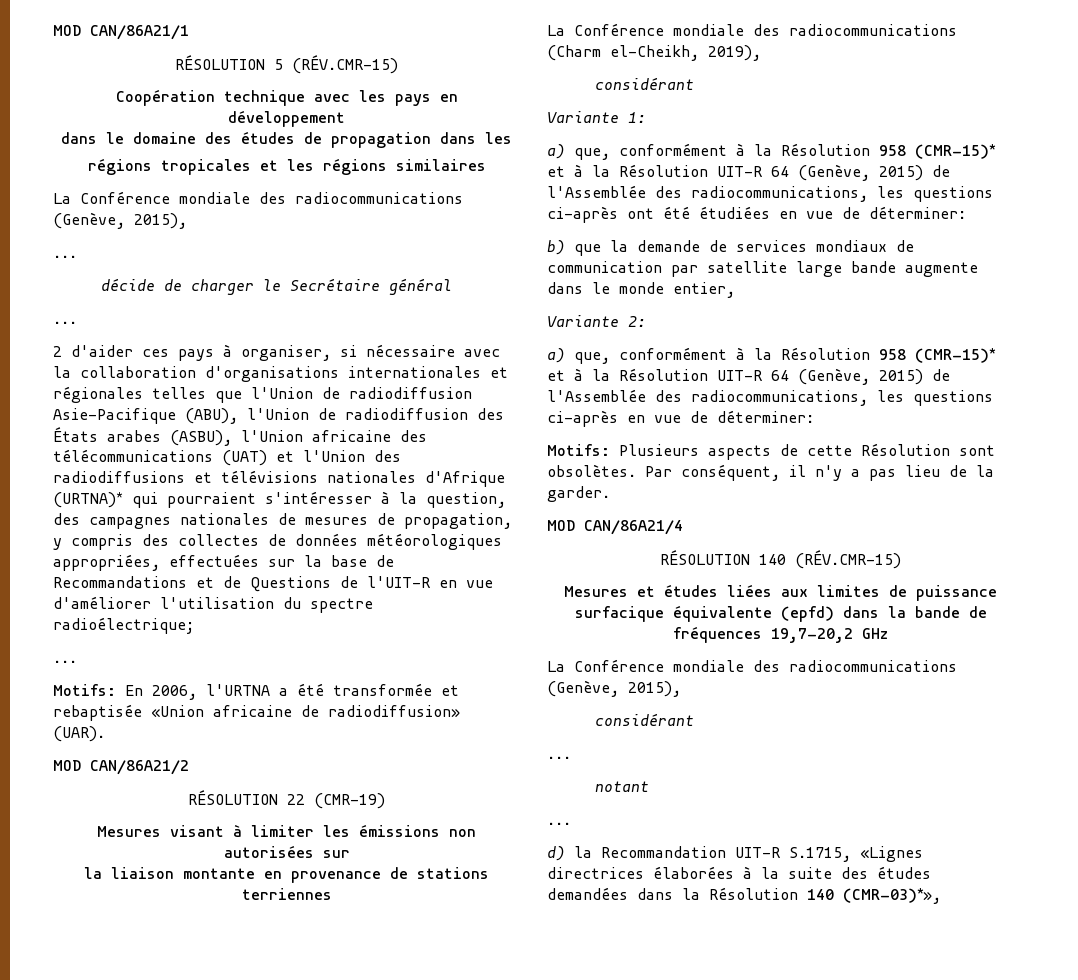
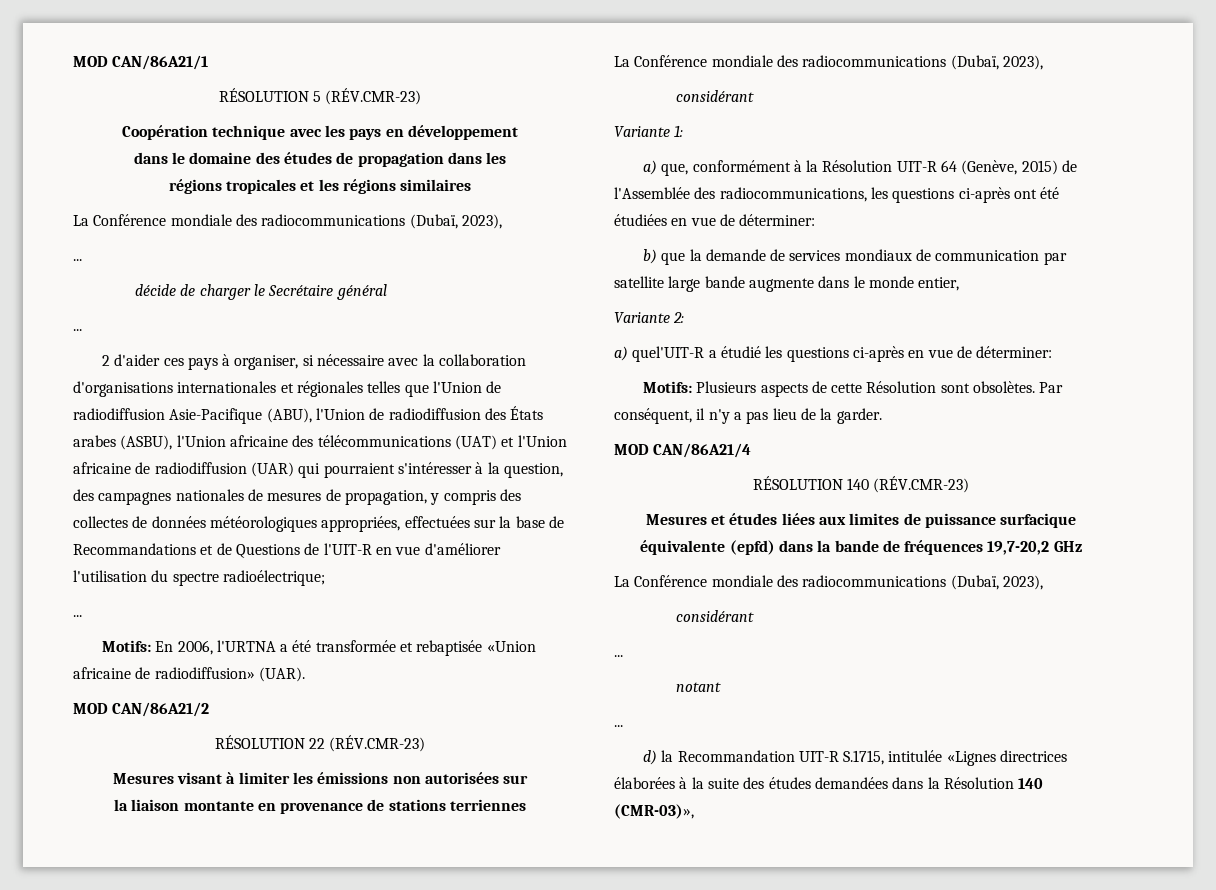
- RÉSOLUTION 5 (RÉV.CMR-15)
+ RÉSOLUTION 5 (RÉV.CMR-23)
  régions tropicales et les régions similaires
- La Conférence mondiale des radiocommunications (Genève, 2015),
+ La Conférence mondiale des radiocommunications (Dubaï, 2023),
- 2 d'aider ces pays à organiser, si nécessaire avec la collaboration d'organisations internationales et régionales telles que l'Union de radiodiffusion Asie-Pacifique (ABU), l'Union de radiodiffusion des États arabes (ASBU), l'Union africaine des télécommunications (UAT) et l'Union des radiodiffusions et télévisions nationales d'Afrique (URTNA)* qui pourraient s'intéresser à la question, des campagnes nationales de mesures de propagation, y compris des collectes de données météorologiques appropriées, effectuées sur la base de Recommandations et de Questions de l'UIT-R en vue d'améliorer l'utilisation du spectre radioélectrique;
+ 2 d'aider ces pays à organiser, si nécessaire avec la collaboration d'organisations internationales et régionales telles que l'Union de radiodiffusion Asie-Pacifique (ABU), l'Union de radiodiffusion des États arabes (ASBU), l'Union africaine des télécommunications (UAT) et l'Union africaine de radiodiffusion (UAR) qui pourraient s'intéresser à la question, des campagnes nationales de mesures de propagation, y compris des collectes de données météorologiques appropriées, effectuées sur la base de Recommandations et de Questions de l'UIT-R en vue d'améliorer l'utilisation du spectre radioélectrique;
- RÉSOLUTION 22 (CMR-19)
+ RÉSOLUTION 22 (RÉV.CMR-23)
  la liaison montante en provenance de stations terriennes
- La Conférence mondiale des radiocommunications (Charm el-Cheikh, 2019),
+ La Conférence mondiale des radiocommunications (Dubaï, 2023),
- a) que, conformément à la Résolution 958 (CMR-15)* et à la Résolution UIT-R 64 (Genève, 2015) de l'Assemblée des radiocommunications, les questions ci-après ont été étudiées en vue de déterminer:
+ a) que, conformément à la Résolution UIT-R 64 (Genève, 2015) de l'Assemblée des radiocommunications, les questions ci-après ont été étudiées en vue de déterminer:
- a) que, conformément à la Résolution 958 (CMR-15)* et à la Résolution UIT-R 64 (Genève, 2015) de l'Assemblée des radiocommunications, les questions ci-après en vue de déterminer:
+ a) quel'UIT-R a étudié les questions ci-après en vue de déterminer:
- RÉSOLUTION 140 (RÉV.CMR-15)
+ RÉSOLUTION 140 (RÉV.CMR-23)
  Mesures et études liées aux limites de puissance surfacique équivalente (epfd) dans la bande de fréquences 19,7-20,2 GHz
- La Conférence mondiale des radiocommunications (Genève, 2015),
+ La Conférence mondiale des radiocommunications (Dubaï, 2023),
- d) la Recommandation UIT-R S.1715, «Lignes directrices élaborées à la suite des études demandées dans la Résolution 140 (CMR-03)*»,
+ d) la Recommandation UIT-R S.1715, intitulée «Lignes directrices élaborées à la suite des études demandées dans la Résolution 140 (CMR-03)»,

